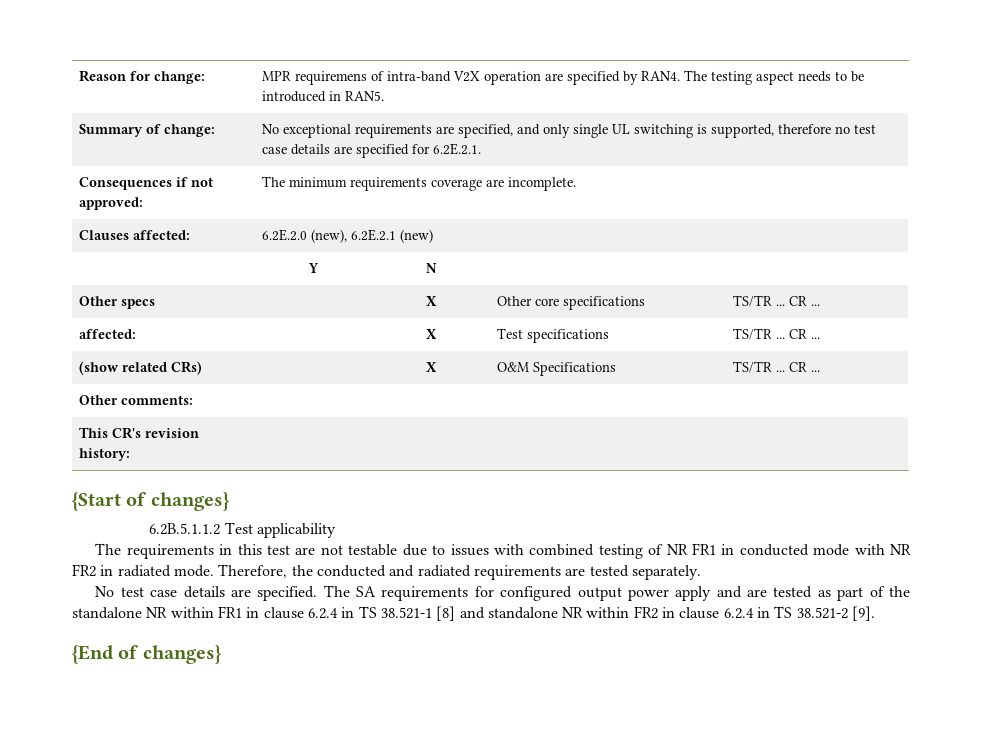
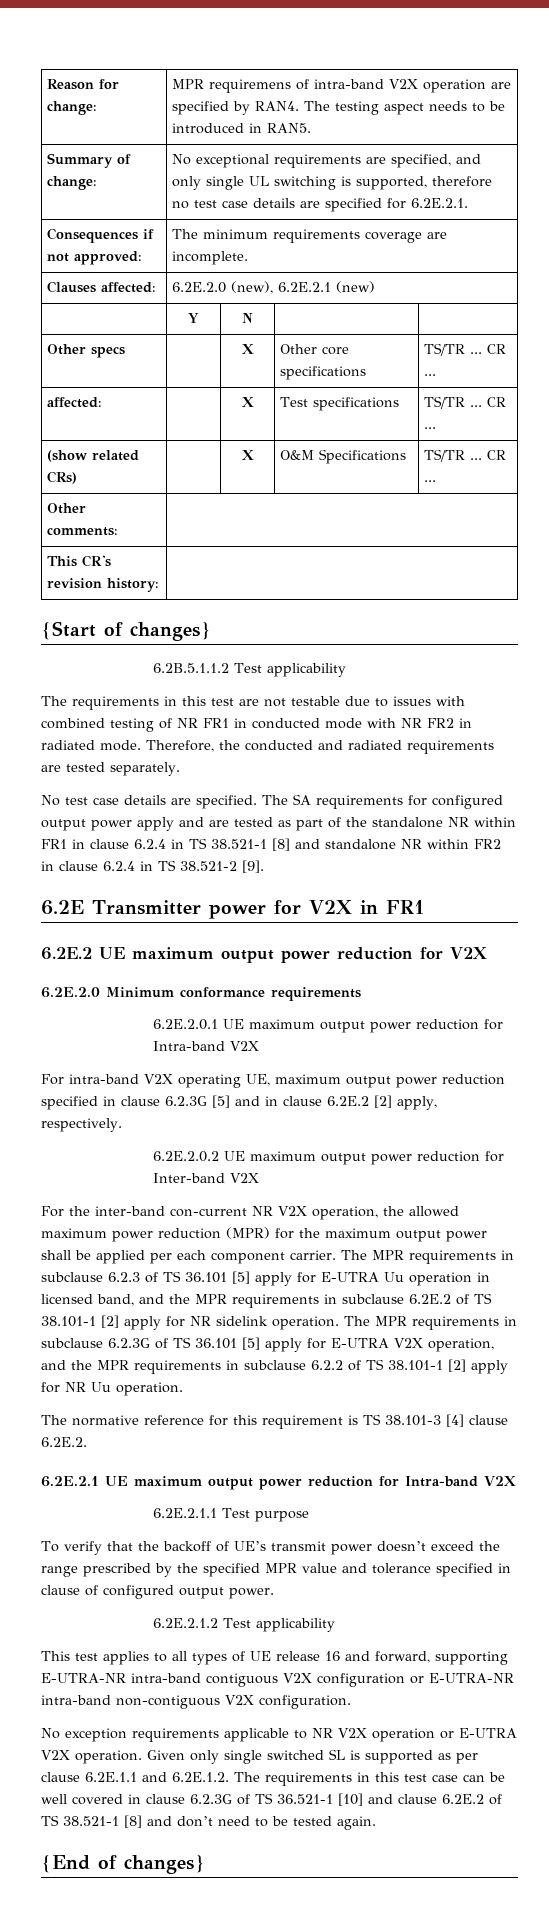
+ 6.2E Transmitter power for V2X in FR1
+ 6.2E.2 UE maximum output power reduction for V2X
+ 6.2E.2.0 Minimum conformance requirements
+ 6.2E.2.0.1 UE maximum output power reduction for Intra-band V2X
+ For intra-band V2X operating UE, maximum output power reduction specified in clause 6.2.3G [5] and in clause 6.2E.2 [2] apply, respectively.
+ 6.2E.2.0.2 UE maximum output power reduction for Inter-band V2X
+ For the inter-band con-current NR V2X operation, the allowed maximum power reduction (MPR) for the maximum output power shall be applied per each component carrier. The MPR requirements in subclause 6.2.3 of TS 36.101 [5] apply for E-UTRA Uu operation in licensed band, and the MPR requirements in subclause 6.2E.2 of TS 38.101-1 [2] apply for NR sidelink operation. The MPR requirements in subclause 6.2.3G of TS 36.101 [5] apply for E-UTRA V2X operation, and the MPR requirements in subclause 6.2.2 of TS 38.101-1 [2] apply for NR Uu operation.
+ The normative reference for this requirement is TS 38.101-3 [4] clause 6.2E.2.
+ 6.2E.2.1 UE maximum output power reduction for Intra-band V2X
+ 6.2E.2.1.1 Test purpose
+ To verify that the backoff of UE’s transmit power doesn’t exceed the range prescribed by the specified MPR value and tolerance specified in clause of configured output power.
+ 6.2E.2.1.2 Test applicability
+ This test applies to all types of UE release 16 and forward, supporting E-UTRA-NR intra-band contiguous V2X configuration or E-UTRA-NR intra-band non-contiguous V2X configuration.
+ No exception requirements applicable to NR V2X operation or E-UTRA V2X operation. Given only single switched SL is supported as per clause 6.2E.1.1 and 6.2E.1.2. The requirements in this test case can be well covered in clause 6.2.3G of TS 36.521-1 [10] and clause 6.2E.2 of TS 38.521-1 [8] and don’t need to be tested again.

